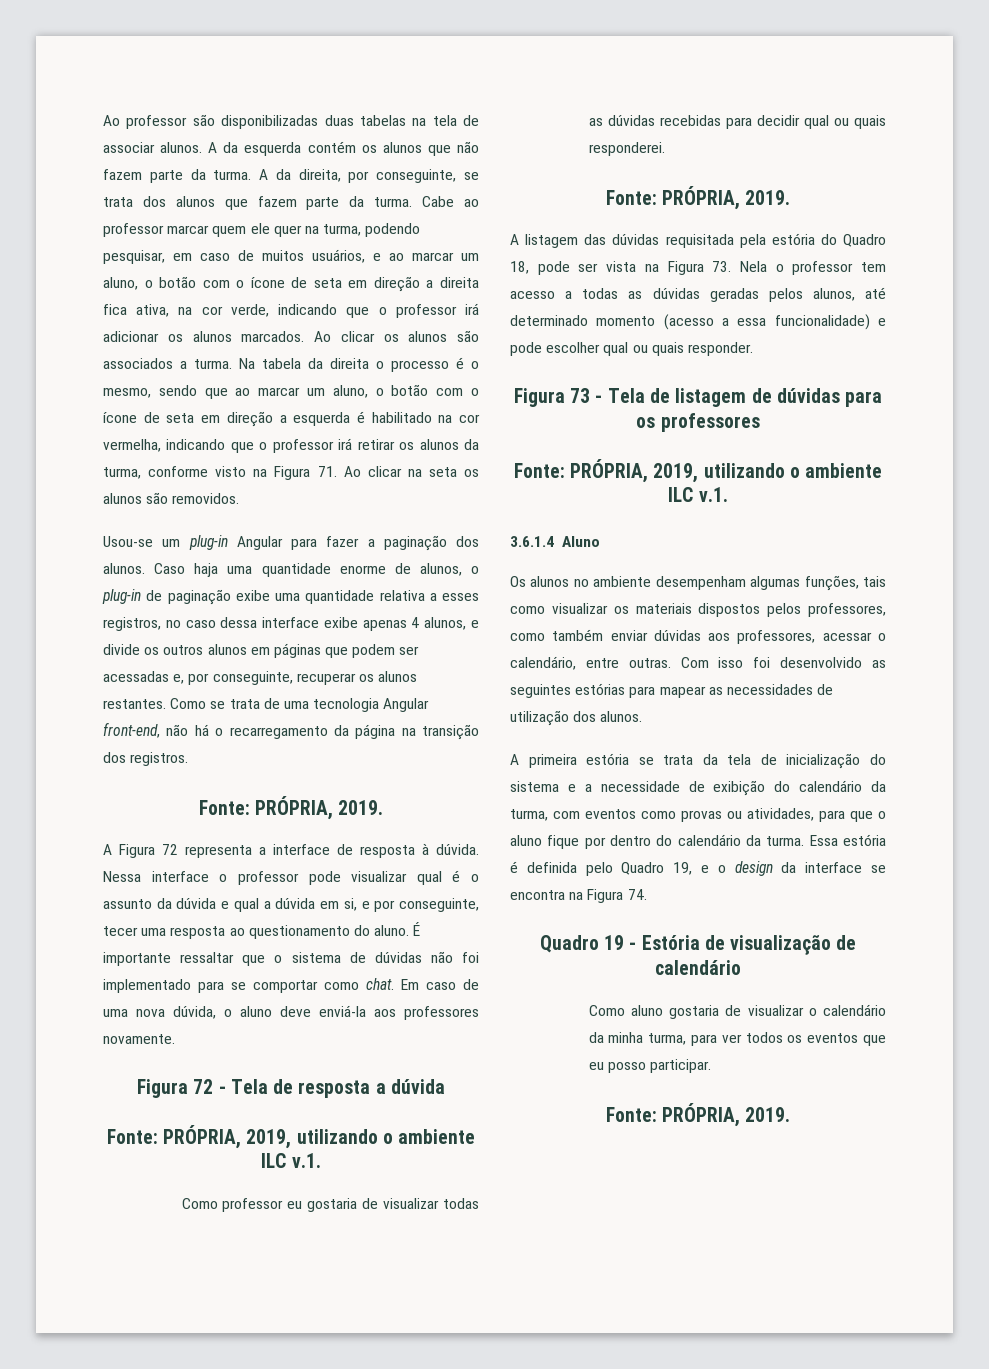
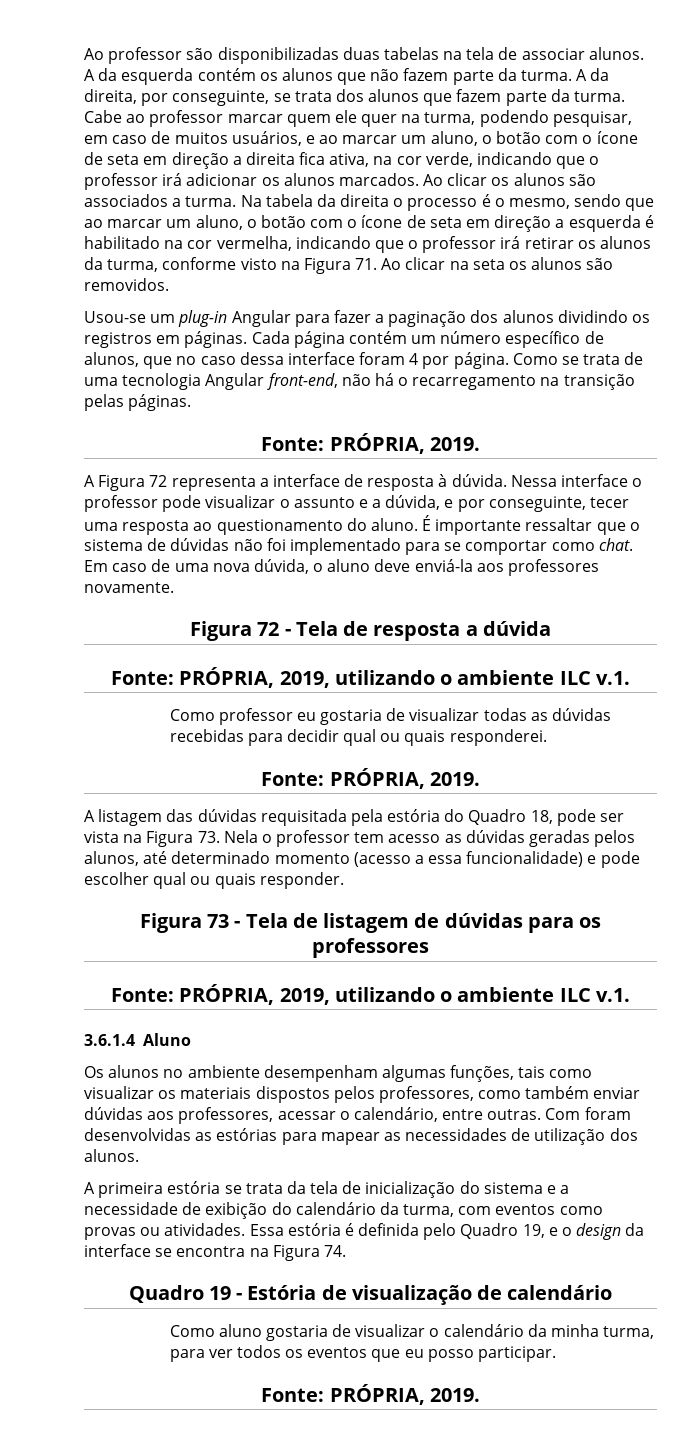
- Usou-se um plug-in Angular para fazer a paginação dos alunos. Caso haja uma quantidade enorme de alunos, o plug-in de paginação exibe uma quantidade relativa a esses registros, no caso dessa interface exibe apenas 4 alunos, e divide os outros alunos em páginas que podem ser acessadas e, por conseguinte, recuperar os alunos restantes.
+ Usou-se um plug-in Angular para fazer a paginação dos alunos dividindo os registros em páginas. Cada página contém um número específico de alunos, que no caso dessa interface foram 4 por página.
- Como se trata de uma tecnologia Angular front-end, não há o recarregamento da página na transição dos registros.
+ Como se trata de uma tecnologia Angular front-end, não há o recarregamento na transição pelas páginas.
- Nessa interface o professor pode visualizar qual é o assunto da dúvida e qual a dúvida em si, e por conseguinte, tecer uma resposta ao questionamento do aluno.
+ Nessa interface o professor pode visualizar o assunto e a dúvida, e por conseguinte, tecer uma resposta ao questionamento do aluno.
- A listagem das dúvidas requisitada pela estória do Quadro 18, pode ser vista na Figura 73. Nela o professor tem acesso a todas as dúvidas geradas pelos alunos, até determinado momento (acesso a essa funcionalidade) e pode escolher qual ou quais responder.
+ A listagem das dúvidas requisitada pela estória do Quadro 18, pode ser vista na Figura 73. Nela o professor tem acesso as dúvidas geradas pelos alunos, até determinado momento (acesso a essa funcionalidade) e pode escolher qual ou quais responder.
- Com isso foi desenvolvido as seguintes estórias para mapear as necessidades de utilização dos alunos.
+ Com foram desenvolvidas as estórias para mapear as necessidades de utilização dos alunos.
- A primeira estória se trata da tela de inicialização do sistema e a necessidade de exibição do calendário da turma, com eventos como provas ou atividades, para que o aluno fique por dentro do calendário da turma.
+ A primeira estória se trata da tela de inicialização do sistema e a necessidade de exibição do calendário da turma, com eventos como provas ou atividades.

